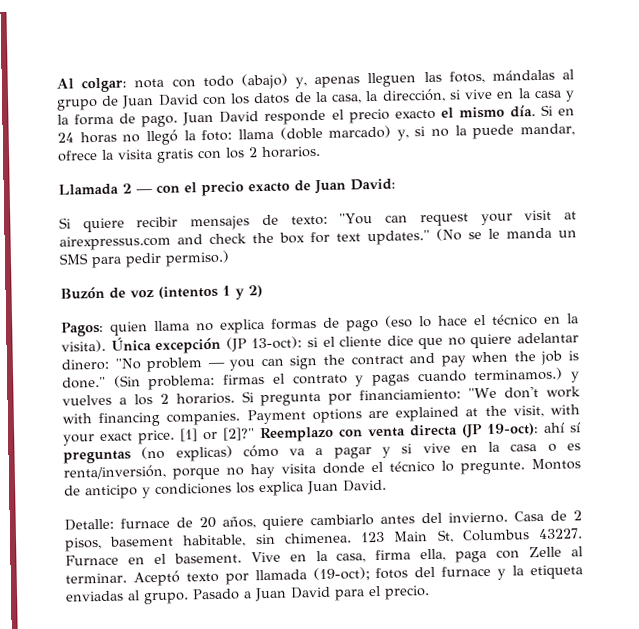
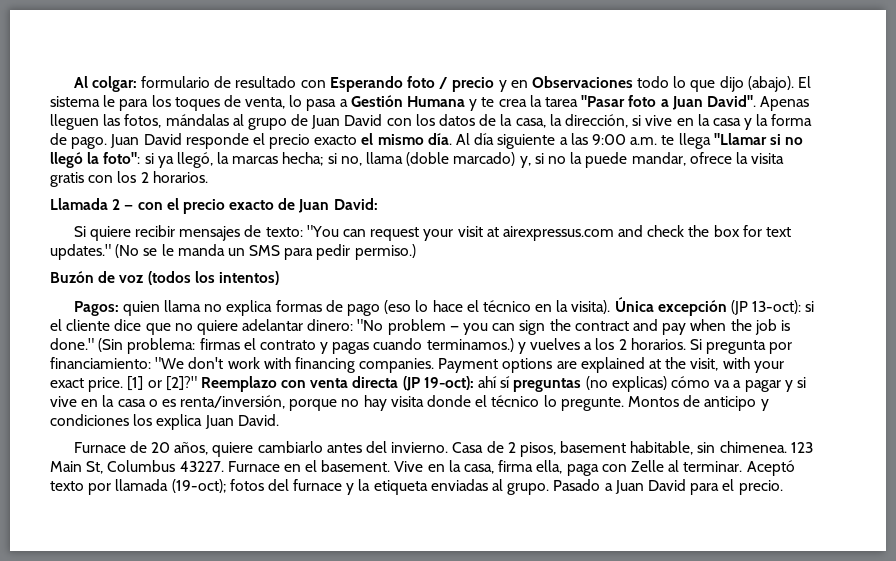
- Al colgar: nota con todo (abajo) y, apenas lleguen las fotos, mándalas al grupo de Juan David con los datos de la casa, la dirección, si vive en la casa y la forma de pago.
+ Al colgar: formulario de resultado con Esperando foto / precio y en Observaciones todo lo que dijo (abajo). El sistema le para los toques de venta, lo pasa a Gestión Humana y te crea la tarea "Pasar foto a Juan David". Apenas lleguen las fotos, mándalas al grupo de Juan David con los datos de la casa, la dirección, si vive en la casa y la forma de pago.
- Si en 24 horas no llegó la foto: llama (doble marcado) y, si no la puede mandar, ofrece la visita gratis con los 2 horarios.
+ Al día siguiente a las 9:00 a.m. te llega "Llamar si no llegó la foto": si ya llegó, la marcas hecha; si no, llama (doble marcado) y, si no la puede mandar, ofrece la visita gratis con los 2 horarios.
- Buzón de voz (intentos 1 y 2)
+ Buzón de voz (todos los intentos)
- Detalle: furnace de 20 años, quiere cambiarlo antes del invierno.
+ Furnace de 20 años, quiere cambiarlo antes del invierno.

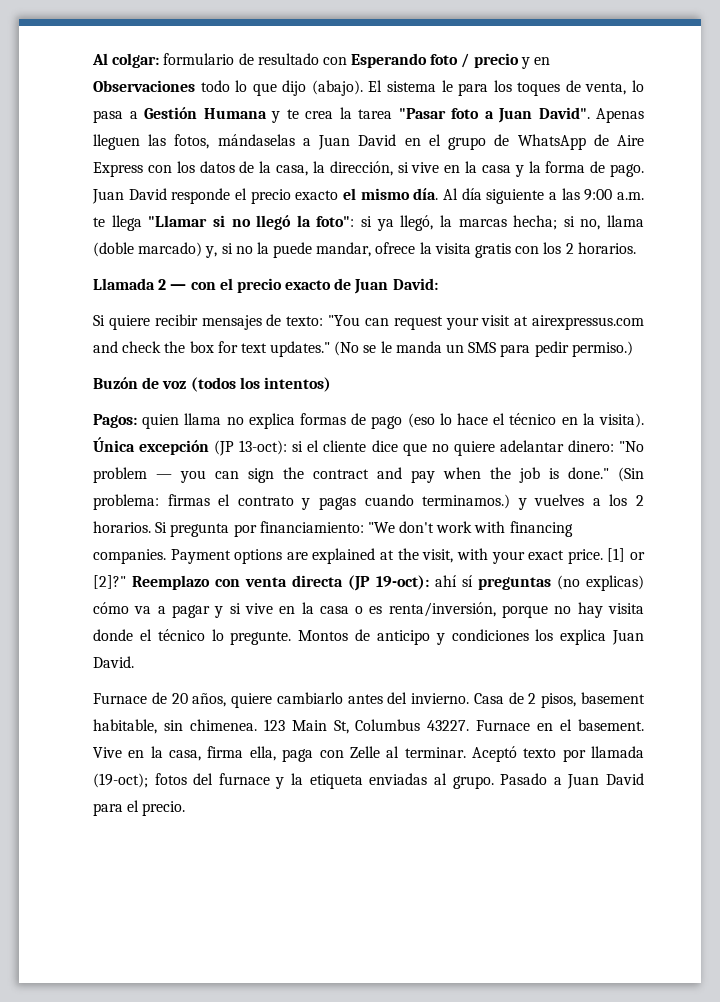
- Apenas lleguen las fotos, mándalas al grupo de Juan David con los datos de la casa, la dirección, si vive en la casa y la forma de pago.
+ Apenas lleguen las fotos, mándaselas a Juan David en el grupo de WhatsApp de Aire Express con los datos de la casa, la dirección, si vive en la casa y la forma de pago.

